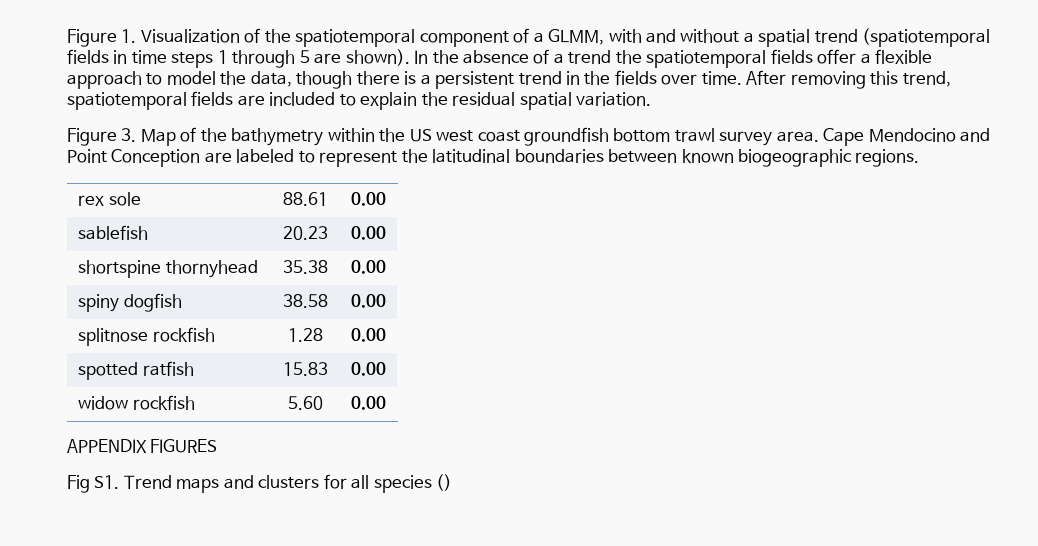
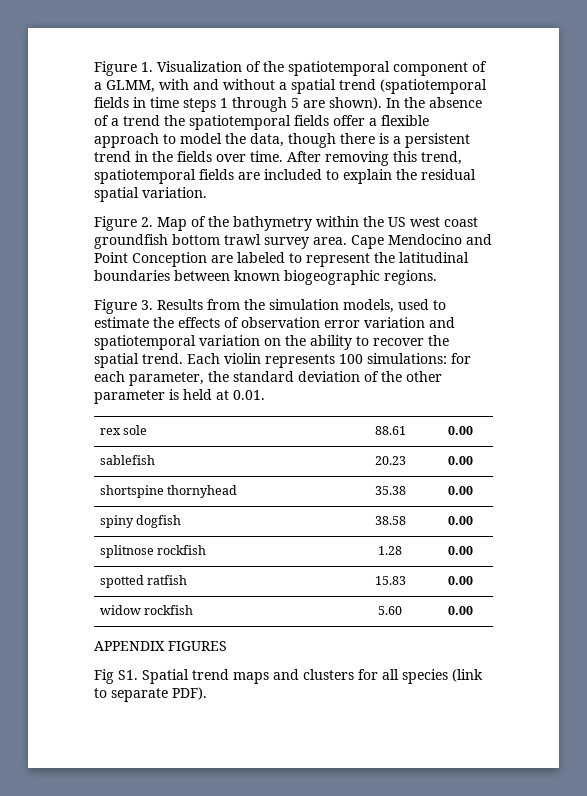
- Figure 3. Map of the bathymetry within the US west coast groundfish bottom trawl survey area.
+ Figure 2. Map of the bathymetry within the US west coast groundfish bottom trawl survey area.
+ Figure 3. Results from the simulation models, used to estimate the effects of observation error variation and spatiotemporal variation on the ability to recover the spatial trend. Each violin represents 100 simulations: for each parameter, the standard deviation of the other parameter is held at 0.01.
- Fig S1. Trend maps and clusters for all species ()
+ Fig S1. Spatial trend maps and clusters for all species (link to separate PDF).

